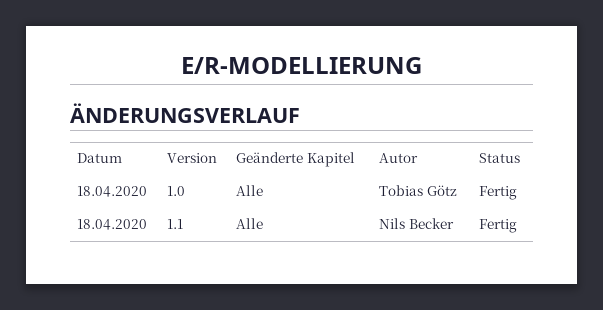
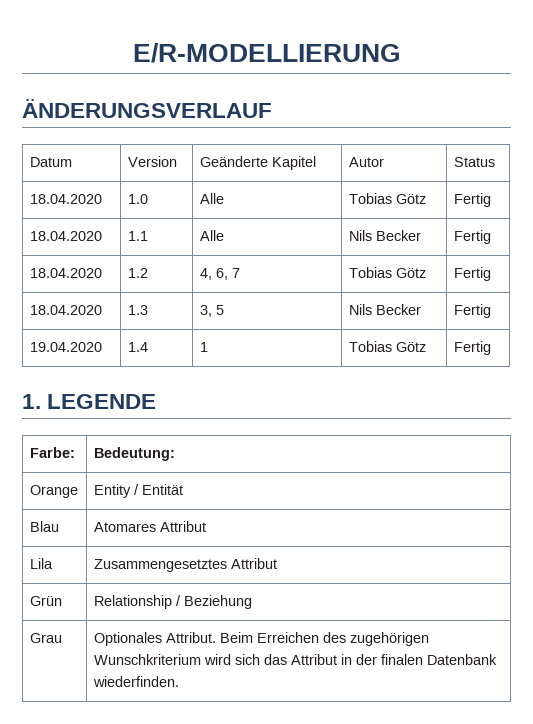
+ 18.04.2020 | 1.2 | 4, 6, 7 | Tobias Götz | Fertig
+ 18.04.2020 | 1.3 | 3, 5 | Nils Becker | Fertig
+ 19.04.2020 | 1.4 | 1 | Tobias Götz | Fertig
+ 1. LEGENDE
+ Farbe: | Bedeutung:
+ Orange | Entity / Entität
+ Blau | Atomares Attribut
+ Lila | Zusammengesetztes Attribut
+ Grün | Relationship / Beziehung
+ Grau | Optionales Attribut. Beim Erreichen des zugehörigen Wunschkriterium wird sich das Attribut in der finalen Datenbank wiederfinden.

